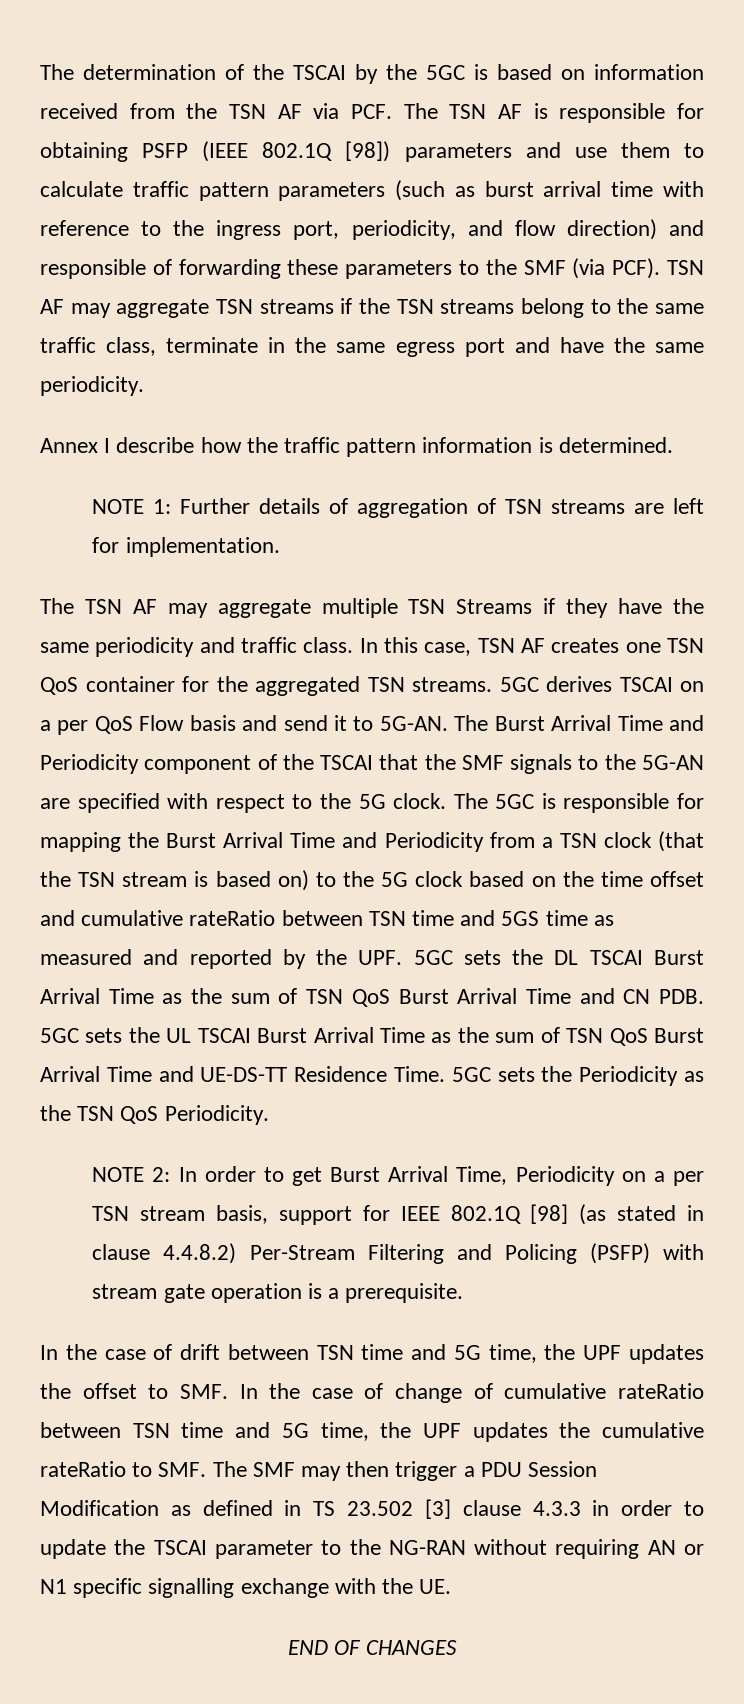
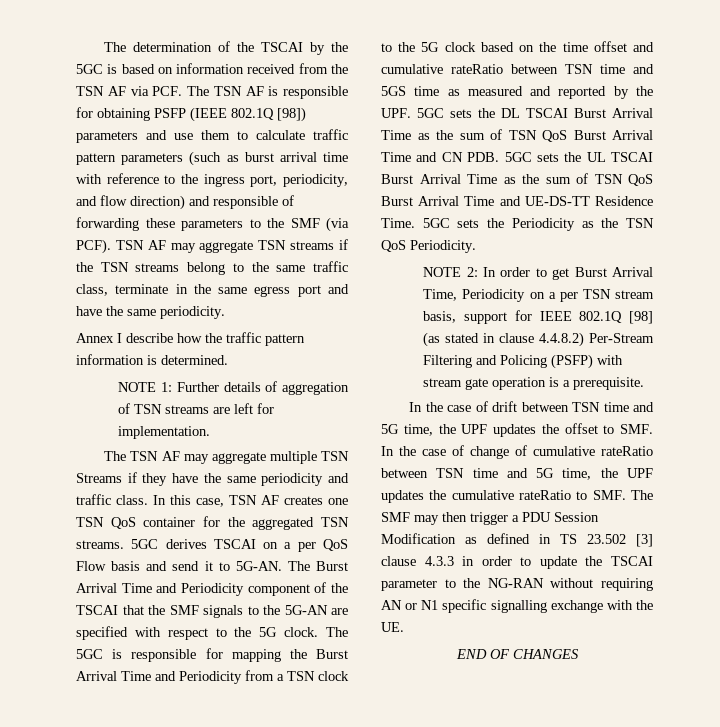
- The 5GC is responsible for mapping the Burst Arrival Time and Periodicity from a TSN clock (that the TSN stream is based on) to the 5G clock based on the time offset and cumulative rateRatio between TSN time and 5GS time as measured and reported by the UPF. 5GC sets the DL TSCAI Burst Arrival Time as the sum of TSN QoS Burst Arrival Time and CN PDB. 5GC sets the UL TSCAI Burst Arrival Time as the sum of TSN QoS Burst Arrival Time and UE-DS-TT Residence Time.
+ The 5GC is responsible for mapping the Burst Arrival Time and Periodicity from a TSN clock to the 5G clock based on the time offset and cumulative rateRatio between TSN time and 5GS time as measured and reported by the UPF. 5GC sets the DL TSCAI Burst Arrival Time as the sum of TSN QoS Burst Arrival Time and CN PDB. 5GC sets the UL TSCAI Burst Arrival Time as the sum of TSN QoS Burst Arrival Time and UE-DS-TT Residence Time.

